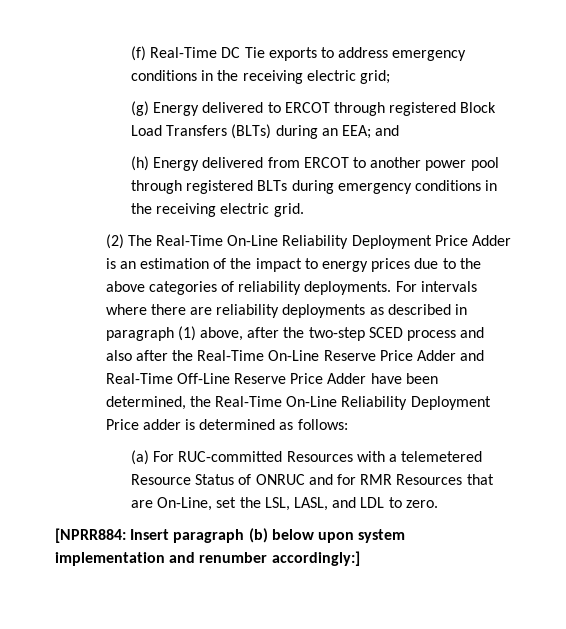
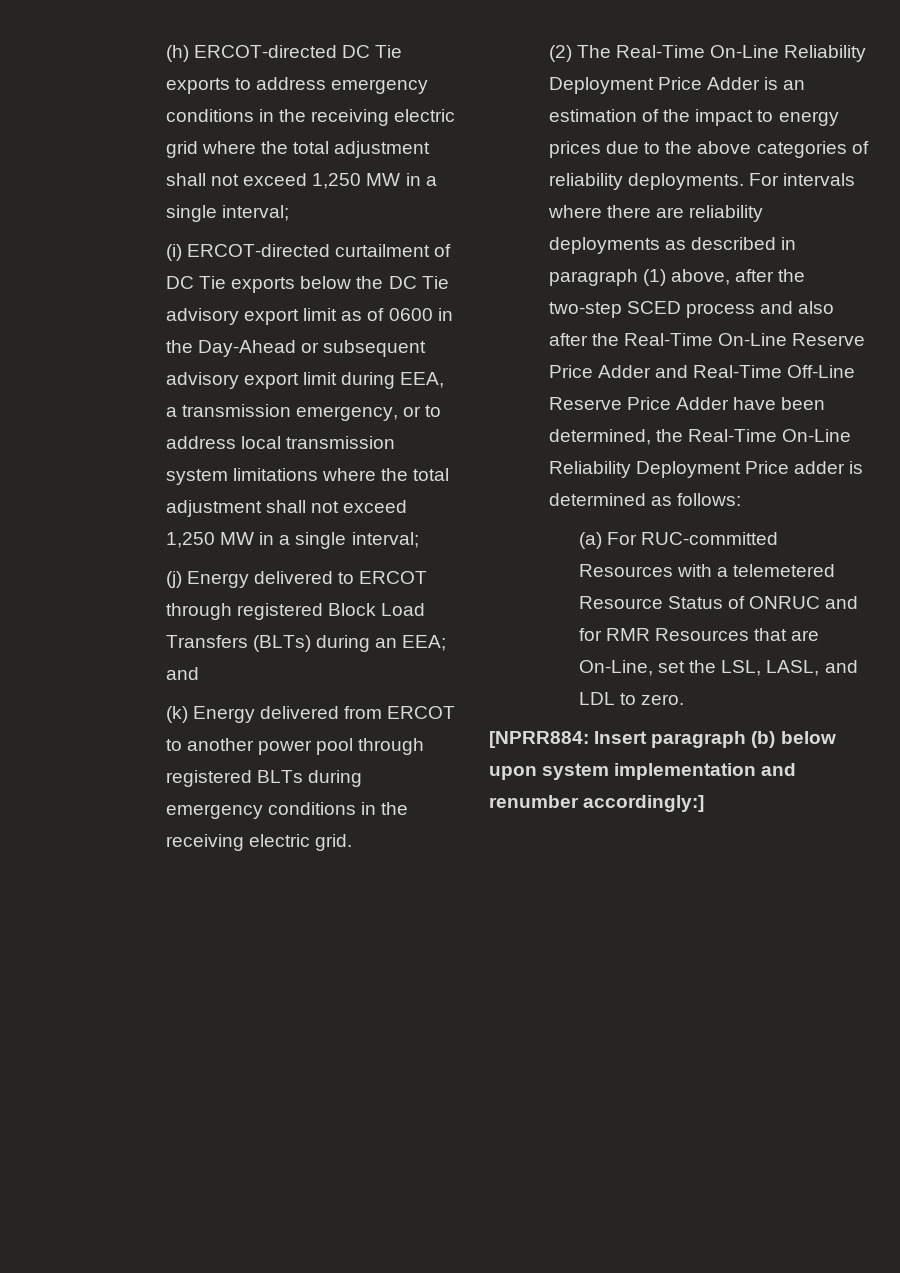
- (f) Real-Time DC Tie exports to address emergency conditions in the receiving electric grid;
- (g) Energy delivered to ERCOT through registered Block Load Transfers (BLTs) during an EEA; and
+ (h) ERCOT-directed DC Tie exports to address emergency conditions in the receiving electric grid where the total adjustment shall not exceed 1,250 MW in a single interval;
+ (i) ERCOT-directed curtailment of DC Tie exports below the DC Tie advisory export limit as of 0600 in the Day-Ahead or subsequent advisory export limit during EEA, a transmission emergency, or to address local transmission system limitations where the total adjustment shall not exceed 1,250 MW in a single interval;
+ (j) Energy delivered to ERCOT through registered Block Load Transfers (BLTs) during an EEA; and
- (h) Energy delivered from ERCOT to another power pool through registered BLTs during emergency conditions in the receiving electric grid.
+ (k) Energy delivered from ERCOT to another power pool through registered BLTs during emergency conditions in the receiving electric grid.

